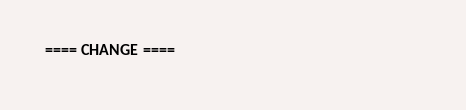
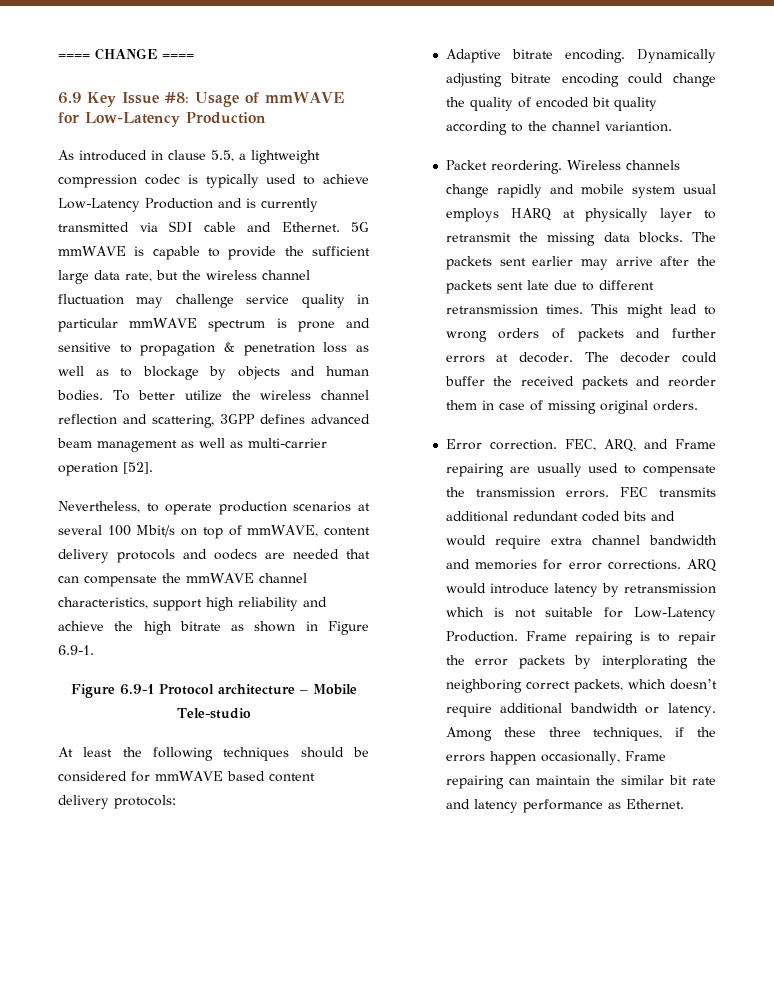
+ 6.9 Key Issue #8: Usage of mmWAVE for Low-Latency Production
+ As introduced in clause 5.5, a lightweight compression codec is typically used to achieve Low-Latency Production and is currently transmitted via SDI cable and Ethernet. 5G mmWAVE is capable to provide the sufficient large data rate, but the wireless channel fluctuation may challenge service quality in particular mmWAVE spectrum is prone and sensitive to propagation & penetration loss as well as to blockage by objects and human bodies. To better utilize the wireless channel reflection and scattering, 3GPP defines advanced beam management as well as multi-carrier operation [52].
+ Nevertheless, to operate production scenarios at several 100 Mbit/s on top of mmWAVE, content delivery protocols and oodecs are needed that can compensate the mmWAVE channel characteristics, support high reliability and achieve the high bitrate as shown in Figure 6.9-1.
+ Figure 6.9-1 Protocol architecture – Mobile Tele-studio
+ At least the following techniques should be considered for mmWAVE based content delivery protocols:
+ Adaptive bitrate encoding. Dynamically adjusting bitrate encoding could change the quality of encoded bit quality according to the channel variantion.
+ Packet reordering. Wireless channels change rapidly and mobile system usual employs HARQ at physically layer to retransmit the missing data blocks. The packets sent earlier may arrive after the packets sent late due to different retransmission times. This might lead to wrong orders of packets and further errors at decoder. The decoder could buffer the received packets and reorder them in case of missing original orders.
+ Error correction. FEC, ARQ, and Frame repairing are usually used to compensate the transmission errors. FEC transmits additional redundant coded bits and would require extra channel bandwidth and memories for error corrections. ARQ would introduce latency by retransmission which is not suitable for Low-Latency Production. Frame repairing is to repair the error packets by interplorating the neighboring correct packets, which doesn’t require additional bandwidth or latency. Among these three techniques, if the errors happen occasionally, Frame repairing can maintain the similar bit rate and latency performance as Ethernet.

